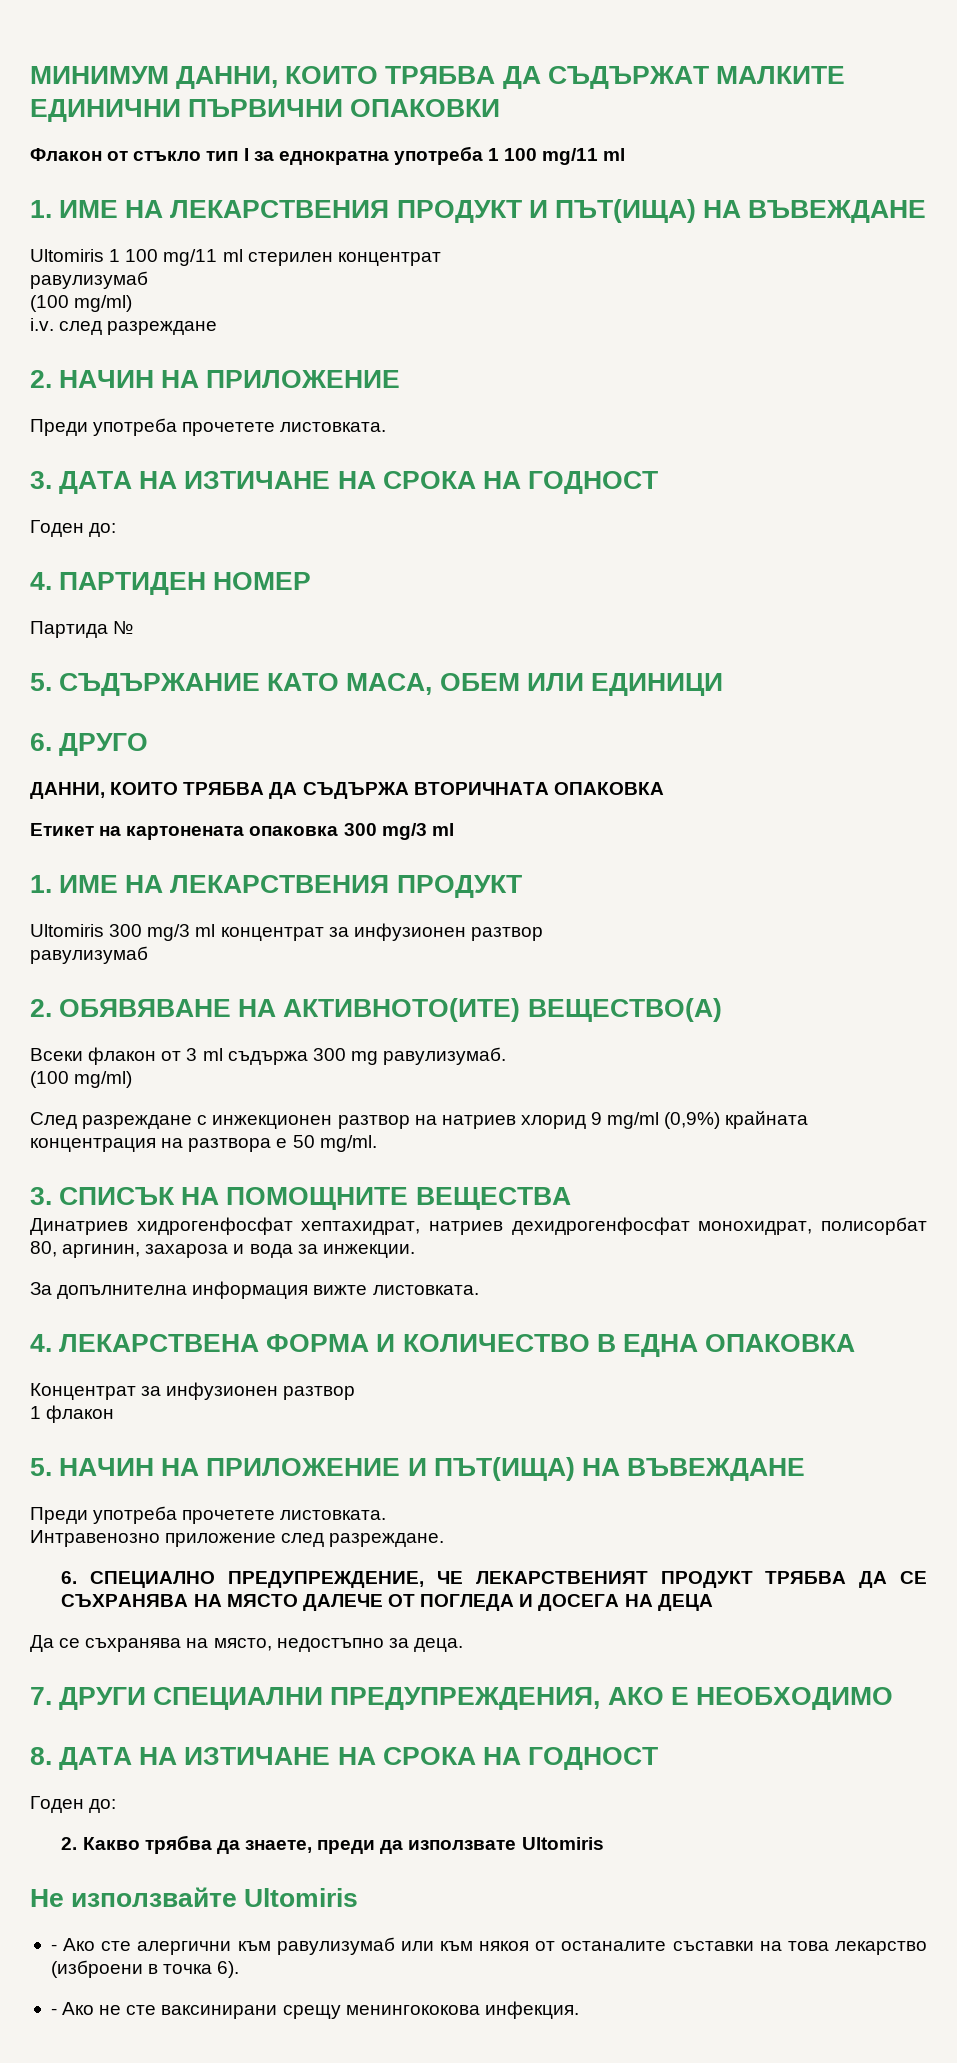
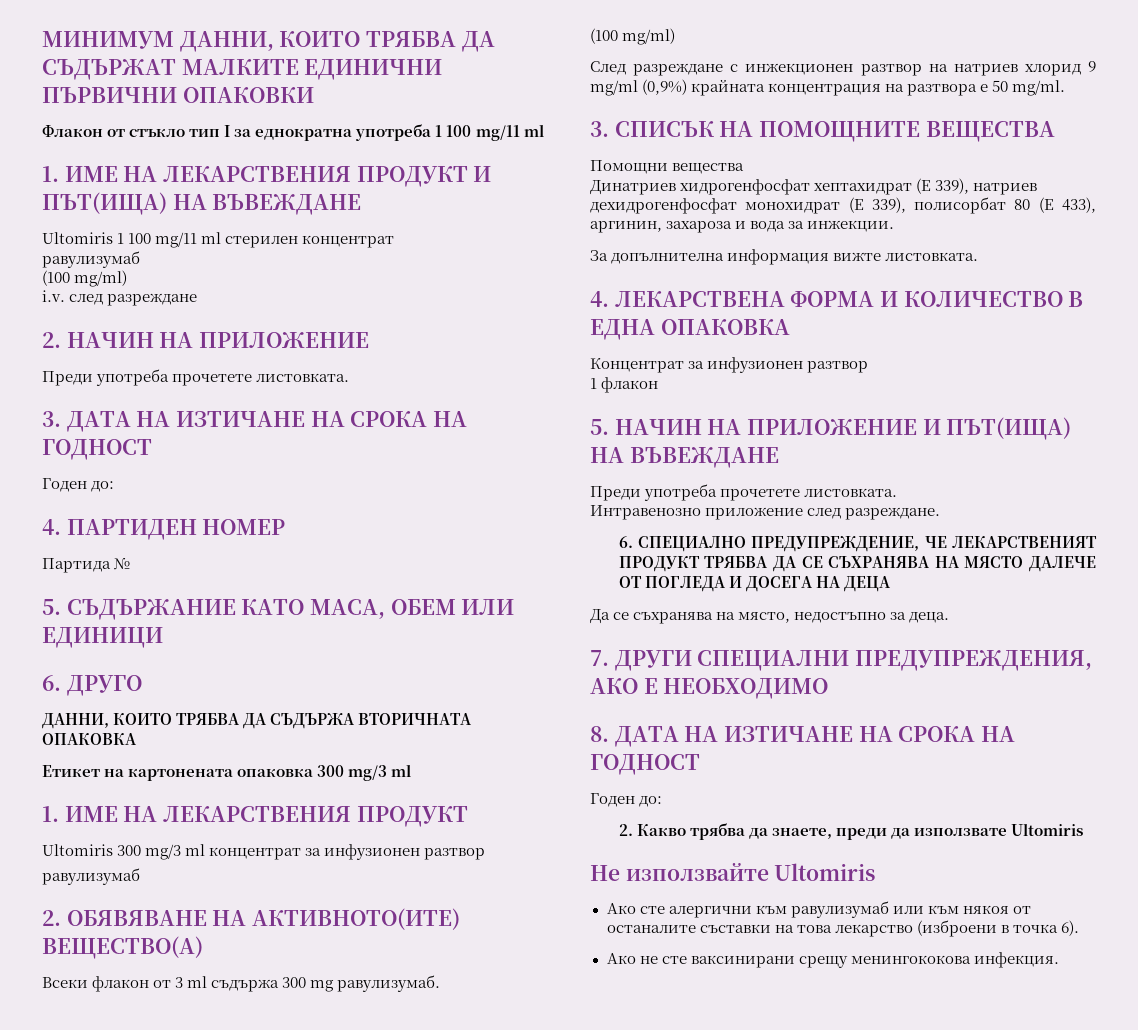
+ Помощни вещества
- Динатриев хидрогенфосфат хептахидрат, натриев дехидрогенфосфат монохидрат, полисорбат 80, аргинин, захароза и вода за инжекции.
+ Динатриев хидрогенфосфат хептахидрат (Е 339), натриев дехидрогенфосфат монохидрат (Е 339), полисорбат 80 (Е 433), аргинин, захароза и вода за инжекции.
- - Aко сте алергични към равулизумаб или към някоя от останалите съставки на това лекарство (изброени в точка 6).
+ Aко сте алергични към равулизумаб или към някоя от останалите съставки на това лекарство (изброени в точка 6).
- - Aко не сте ваксинирани срещу менингококова инфекция.
+ Aко не сте ваксинирани срещу менингококова инфекция.

